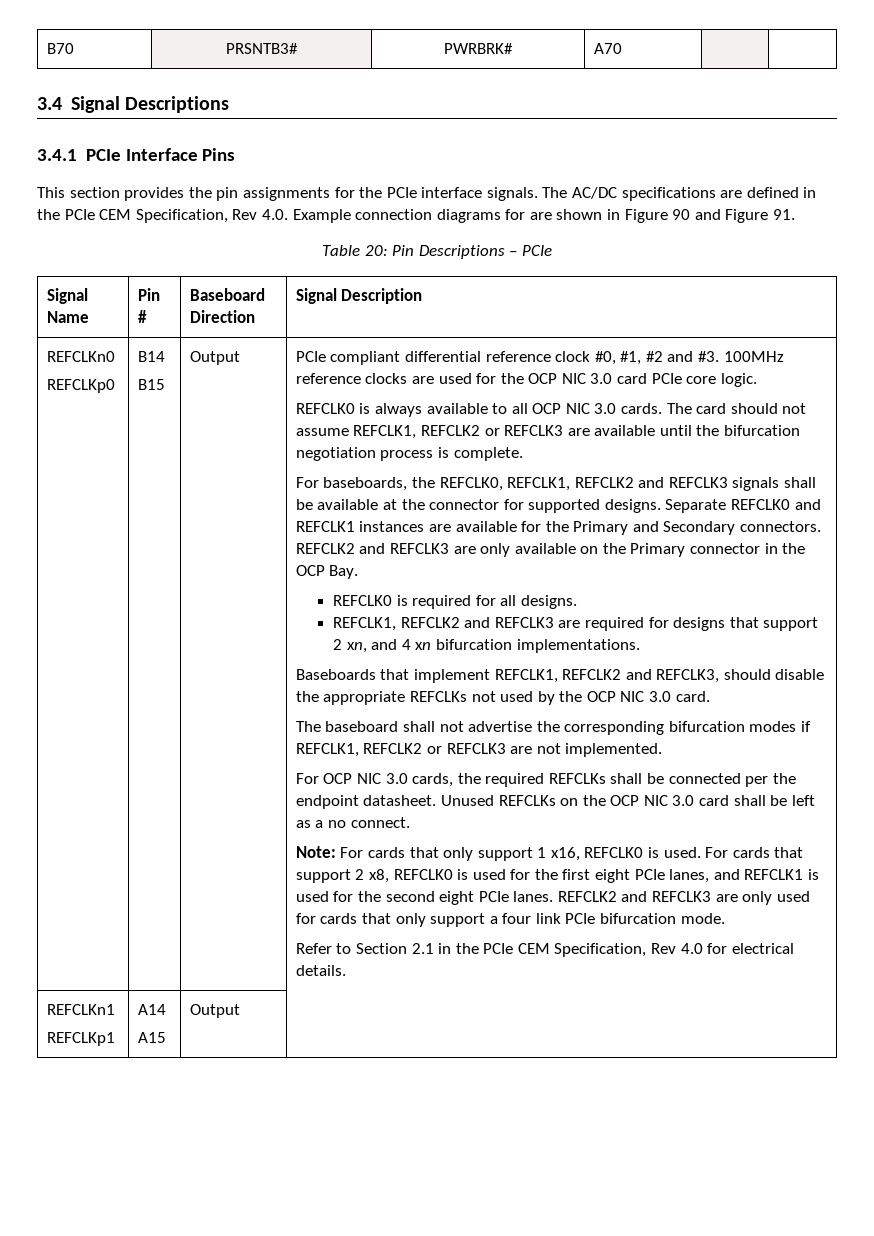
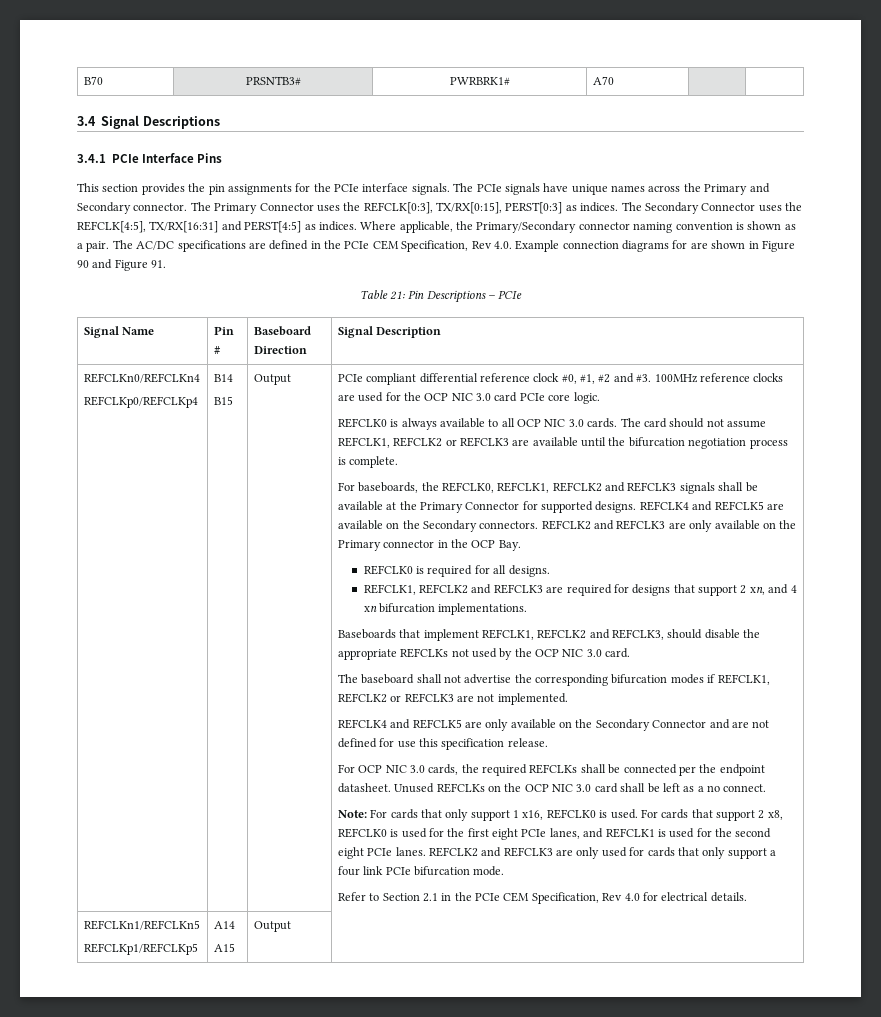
- B70 | PRSNTB3# | PWRBRK# | A70 | |
+ B70 | PRSNTB3# | PWRBRK1# | A70 | |
- The AC/DC specifications are defined in the PCIe CEM Specification, Rev 4.0. Example connection diagrams for are shown in Figure 90 and Figure 91.
+ The PCIe signals have unique names across the Primary and Secondary connector. The Primary Connector uses the REFCLK[0:3], TX/RX[0:15], PERST[0:3] as indices. The Secondary Connector uses the REFCLK[4:5], TX/RX[16:31] and PERST[4:5] as indices. Where applicable, the Primary/Secondary connector naming convention is shown as a pair. The AC/DC specifications are defined in the PCIe CEM Specification, Rev 4.0. Example connection diagrams for are shown in Figure 90 and Figure 91.
- Table 20: Pin Descriptions – PCIe
+ Table 21: Pin Descriptions – PCIe
- REFCLKn0
- REFCLKp0
+ REFCLKn0/REFCLKn4
+ REFCLKp0/REFCLKp4
- For baseboards, the REFCLK0, REFCLK1, REFCLK2 and REFCLK3 signals shall be available at the connector for supported designs.
+ For baseboards, the REFCLK0, REFCLK1, REFCLK2 and REFCLK3 signals shall be available at the Primary Connector for supported designs.
- Separate REFCLK0 and REFCLK1 instances are available for the Primary and Secondary connectors.
+ REFCLK4 and REFCLK5 are available on the Secondary connectors.
+ REFCLK4 and REFCLK5 are only available on the Secondary Connector and are not defined for use this specification release.
- REFCLKn1
- REFCLKp1 | A14
+ REFCLKn1/REFCLKn5
+ REFCLKp1/REFCLKp5 | A14

